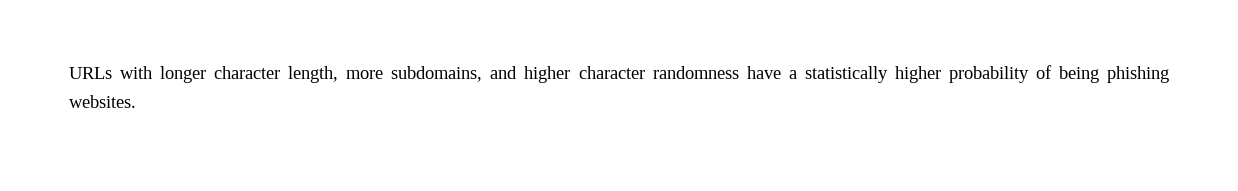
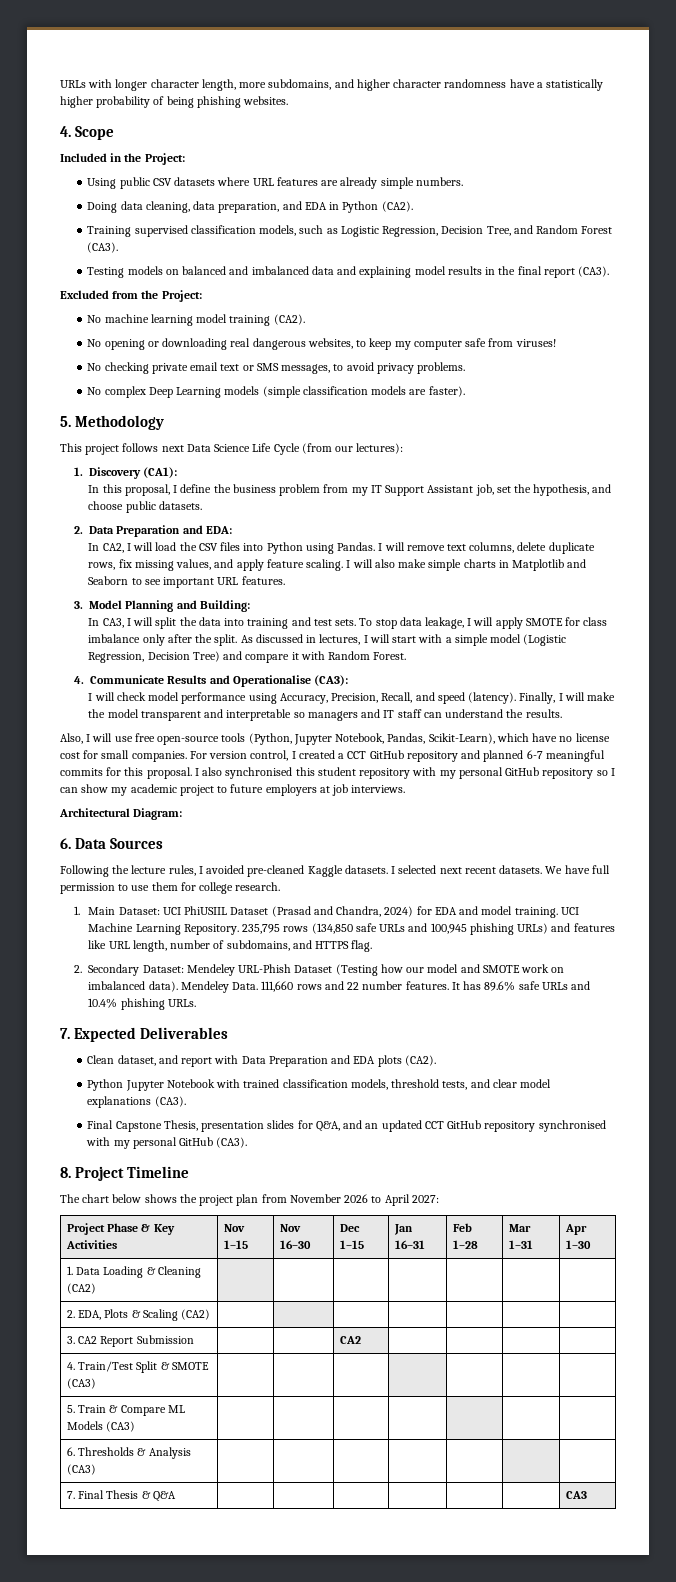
+ 4. Scope
+ Included in the Project:
+ Using public CSV datasets where URL features are already simple numbers.
+ Doing data cleaning, data preparation, and EDA in Python (CA2).
+ Training supervised classification models, such as Logistic Regression, Decision Tree, and Random Forest (CA3).
+ Testing models on balanced and imbalanced data and explaining model results in the final report (CA3).
+ Excluded from the Project:
+ No machine learning model training (CA2).
+ No opening or downloading real dangerous websites, to keep my computer safe from viruses!
+ No checking private email text or SMS messages, to avoid privacy problems.
+ No complex Deep Learning models (simple classification models are faster).
+ 5. Methodology
+ This project follows next Data Science Life Cycle (from our lectures):
+ 1. Discovery (CA1):
+ In this proposal, I define the business problem from my IT Support Assistant job, set the hypothesis, and choose public datasets.
+ 2. Data Preparation and EDA:
+ In CA2, I will load the CSV files into Python using Pandas. I will remove text columns, delete duplicate rows, fix missing values, and apply feature scaling. I will also make simple charts in Matplotlib and Seaborn to see important URL features.
+ 3. Model Planning and Building:
+ In CA3, I will split the data into training and test sets. To stop data leakage, I will apply SMOTE for class imbalance only after the split. As discussed in lectures, I will start with a simple model (Logistic Regression, Decision Tree) and compare it with Random Forest.
+ 4. Communicate Results and Operationalise (CA3):
+ I will check model performance using Accuracy, Precision, Recall, and speed (latency). Finally, I will make the model transparent and interpretable so managers and IT staff can understand the results.
+ Also, I will use free open-source tools (Python, Jupyter Notebook, Pandas, Scikit-Learn), which have no license cost for small companies. For version control, I created a CCT GitHub repository and planned 6-7 meaningful commits for this proposal. I also synchronised this student repository with my personal GitHub repository so I can show my academic project to future employers at job interviews.
+ Architectural Diagram:
+ 6. Data Sources
+ Following the lecture rules, I avoided pre-cleaned Kaggle datasets. I selected next recent datasets. We have full permission to use them for college research.
+ 1. Main Dataset: UCI PhiUSIIL Dataset (Prasad and Chandra, 2024) for EDA and model training. UCI Machine Learning Repository. 235,795 rows (134,850 safe URLs and 100,945 phishing URLs) and features like URL length, number of subdomains, and HTTPS flag.
+ 2. Secondary Dataset: Mendeley URL-Phish Dataset (Testing how our model and SMOTE work on imbalanced data). Mendeley Data. 111,660 rows and 22 number features. It has 89.6% safe URLs and 10.4% phishing URLs.
+ 7. Expected Deliverables
+ Clean dataset, and report with Data Preparation and EDA plots (CA2).
+ Python Jupyter Notebook with trained classification models, threshold tests, and clear model explanations (CA3).
+ Final Capstone Thesis, presentation slides for Q&A, and an updated CCT GitHub repository synchronised with my personal GitHub (CA3).
+ 8. Project Timeline
+ The chart below shows the project plan from November 2026 to April 2027:
+ Project Phase & Key Activities | Nov 1–15 | Nov 16–30 | Dec 1–15 | Jan 16–31 | Feb 1–28 | Mar 1–31 | Apr 1–30
+ 1. Data Loading & Cleaning (CA2) | | | | | | |
+ 2. EDA, Plots & Scaling (CA2) | | | | | | |
+ 3. CA2 Report Submission | | | CA2 | | | |
+ 4. Train/Test Split & SMOTE (CA3) | | | | | | |
+ 5. Train & Compare ML Models (CA3) | | | | | | |
+ 6. Thresholds & Analysis (CA3) | | | | | | |
+ 7. Final Thesis & Q&A | | | | | | | CA3

